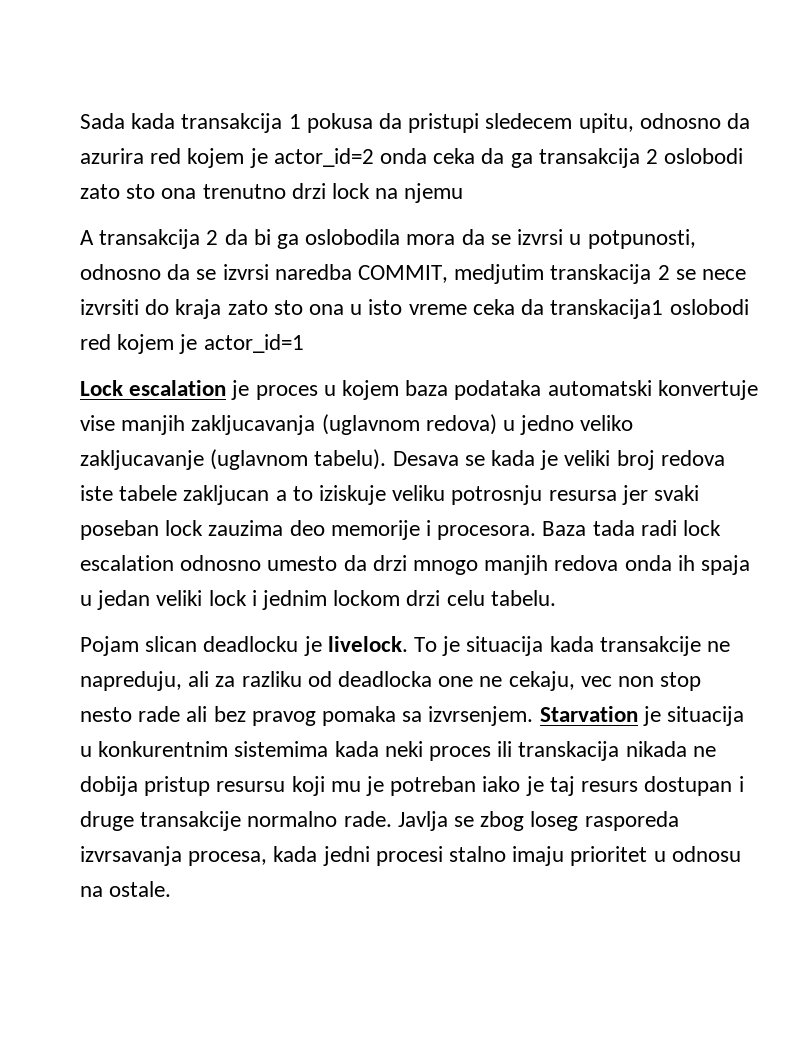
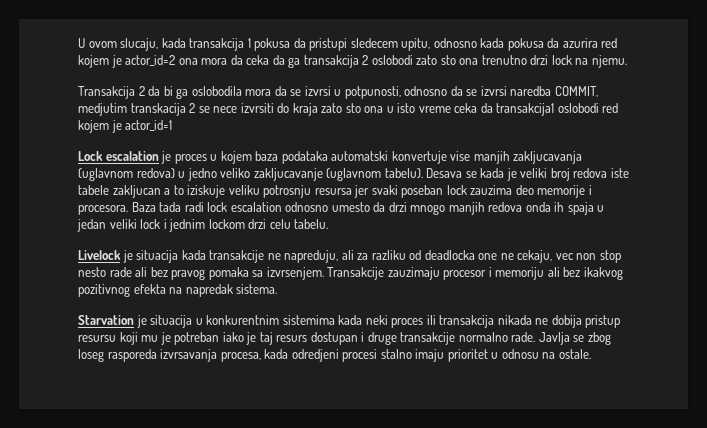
- Sada kada transakcija 1 pokusa da pristupi sledecem upitu, odnosno da azurira red kojem je actor_id=2 onda ceka da ga transakcija 2 oslobodi zato sto ona trenutno drzi lock na njemu
- A transakcija 2 da bi ga oslobodila mora da se izvrsi u potpunosti, odnosno da se izvrsi naredba COMMIT, medjutim transkacija 2 se nece izvrsiti do kraja zato sto ona u isto vreme ceka da transkacija1 oslobodi red kojem je actor_id=1
+ U ovom slucaju, kada transakcija 1 pokusa da pristupi sledecem upitu, odnosno kada pokusa da azurira red kojem je actor_id=2 ona mora da ceka da ga transakcija 2 oslobodi zato sto ona trenutno drzi lock na njemu.
+ Transakcija 2 da bi ga oslobodila mora da se izvrsi u potpunosti, odnosno da se izvrsi naredba COMMIT, medjutim transkacija 2 se nece izvrsiti do kraja zato sto ona u isto vreme ceka da transakcija1 oslobodi red kojem je actor_id=1
- Pojam slican deadlocku je livelock. To je situacija kada transakcije ne napreduju, ali za razliku od deadlocka one ne cekaju, vec non stop nesto rade ali bez pravog pomaka sa izvrsenjem. Starvation je situacija u konkurentnim sistemima kada neki proces ili transkacija nikada ne dobija pristup resursu koji mu je potreban iako je taj resurs dostupan i druge transakcije normalno rade.
+ Livelock je situacija kada transakcije ne napreduju, ali za razliku od deadlocka one ne cekaju, vec non stop nesto rade ali bez pravog pomaka sa izvrsenjem. Transakcije zauzimaju procesor i memoriju ali bez ikakvog pozitivnog efekta na napredak sistema.
+ Starvation je situacija u konkurentnim sistemima kada neki proces ili transakcija nikada ne dobija pristup resursu koji mu je potreban iako je taj resurs dostupan i druge transakcije normalno rade.
- Javlja se zbog loseg rasporeda izvrsavanja procesa, kada jedni procesi stalno imaju prioritet u odnosu na ostale.
+ Javlja se zbog loseg rasporeda izvrsavanja procesa, kada odredjeni procesi stalno imaju prioritet u odnosu na ostale.

